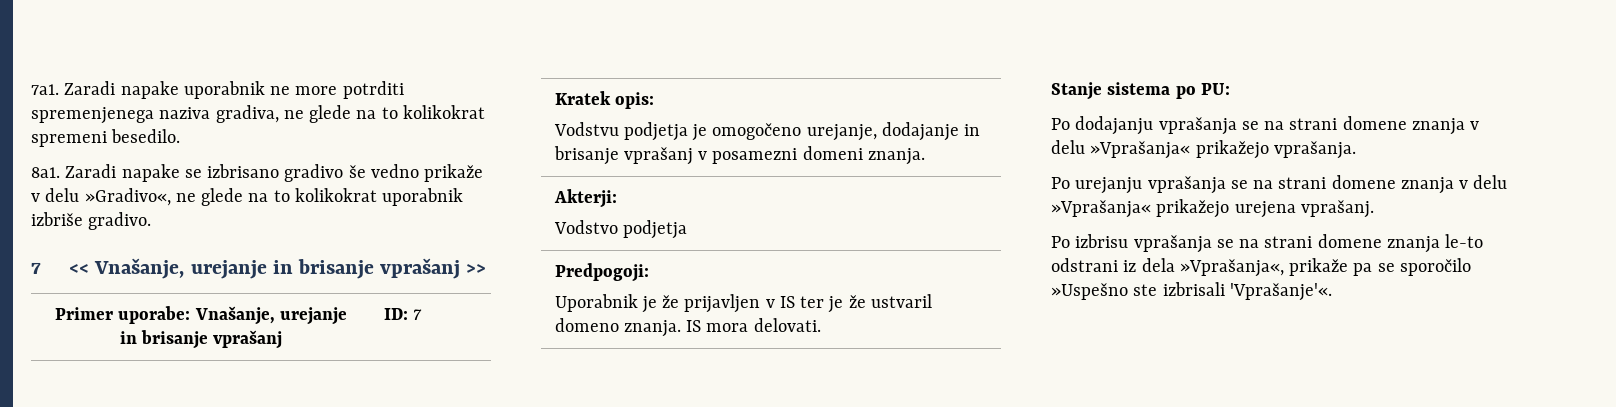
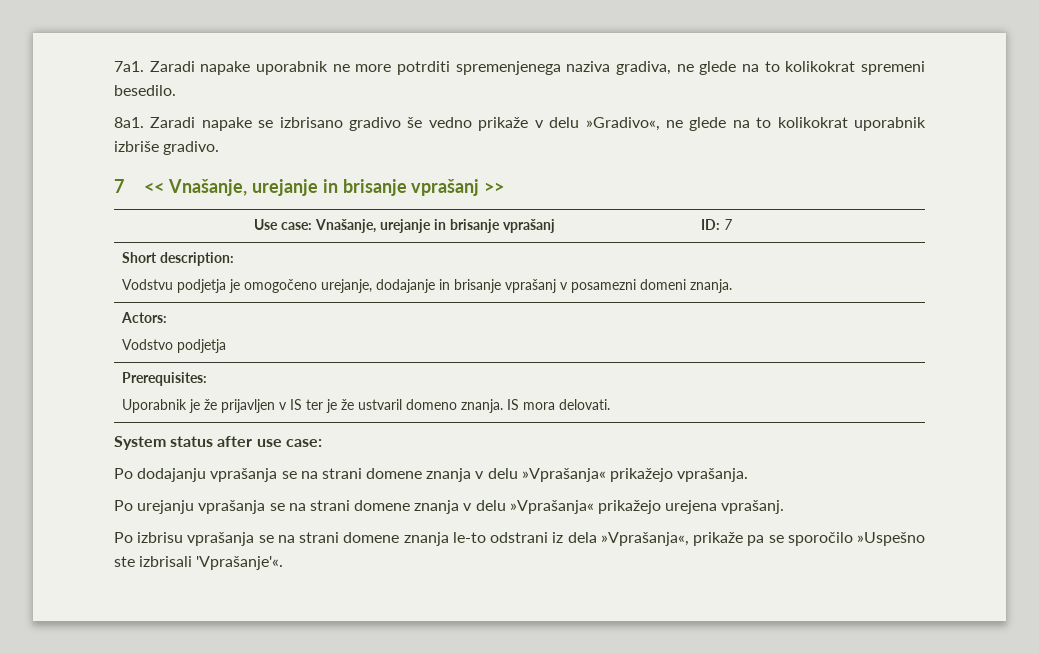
- Primer uporabe: Vnašanje, urejanje in brisanje vprašanj | ID: 7
+ Use case: Vnašanje, urejanje in brisanje vprašanj | ID: 7
- Kratek opis:
+ Short description:
- Akterji:
+ Actors:
- Predpogoji:
+ Prerequisites:
- Stanje sistema po PU:
+ System status after use case:

